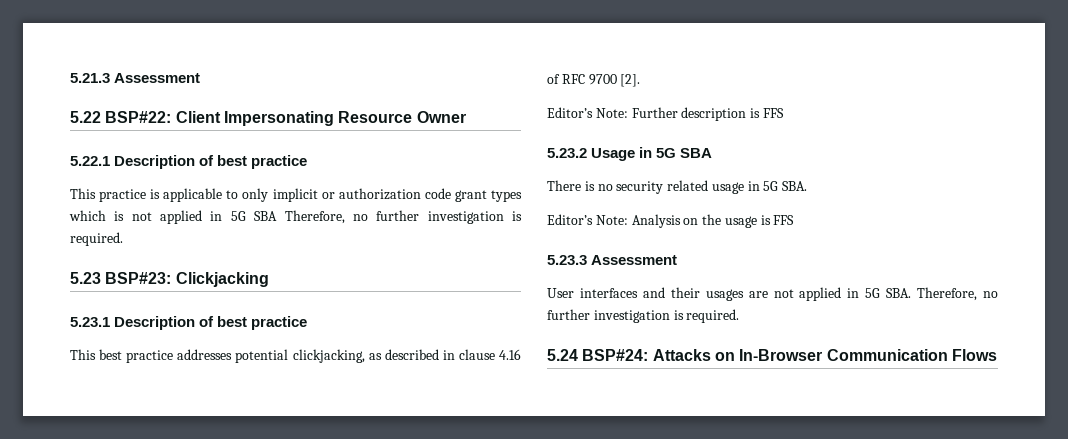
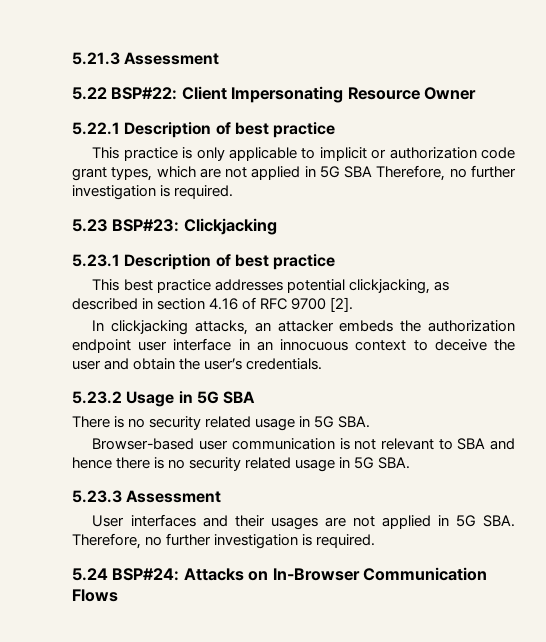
- This practice is applicable to only implicit or authorization code grant types which is not applied in 5G SBA Therefore, no further investigation is required.
+ This practice is only applicable to implicit or authorization code grant types, which are not applied in 5G SBA Therefore, no further investigation is required.
- This best practice addresses potential clickjacking, as described in clause 4.16 of RFC 9700 [2].
+ This best practice addresses potential clickjacking, as described in section 4.16 of RFC 9700 [2].
- Editor’s Note: Further description is FFS
+ In clickjacking attacks, an attacker embeds the authorization endpoint user interface in an innocuous context to deceive the user and obtain the user’s credentials.
- Editor’s Note: Analysis on the usage is FFS
+ Browser-based user communication is not relevant to SBA and hence there is no security related usage in 5G SBA.

